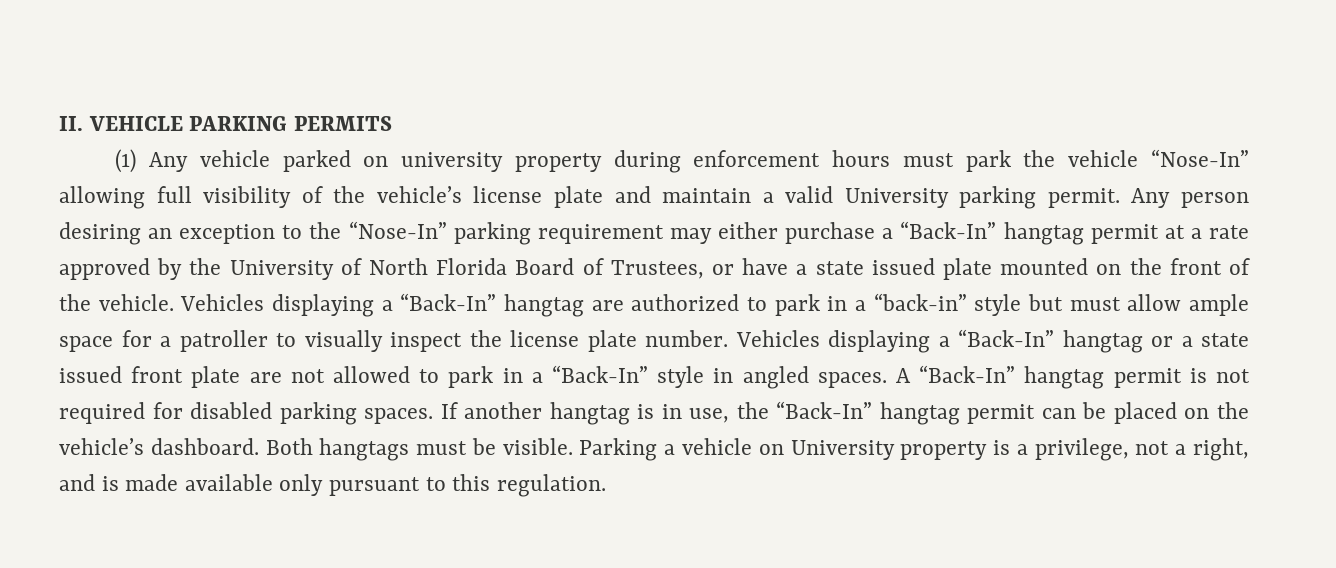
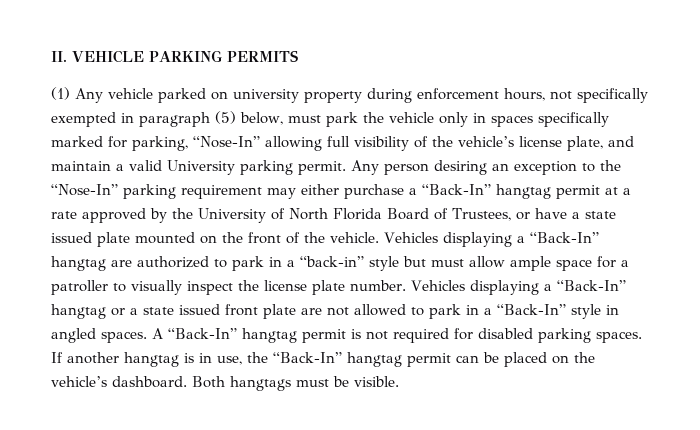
- (1) Any vehicle parked on university property during enforcement hours must park the vehicle “Nose-In” allowing full visibility of the vehicle’s license plate and maintain a valid University parking permit.
+ (1) Any vehicle parked on university property during enforcement hours, not specifically exempted in paragraph (5) below, must park the vehicle only in spaces specifically marked for parking, “Nose-In” allowing full visibility of the vehicle’s license plate, and maintain a valid University parking permit.
- Parking a vehicle on University property is a privilege, not a right, and is made available only pursuant to this regulation.

